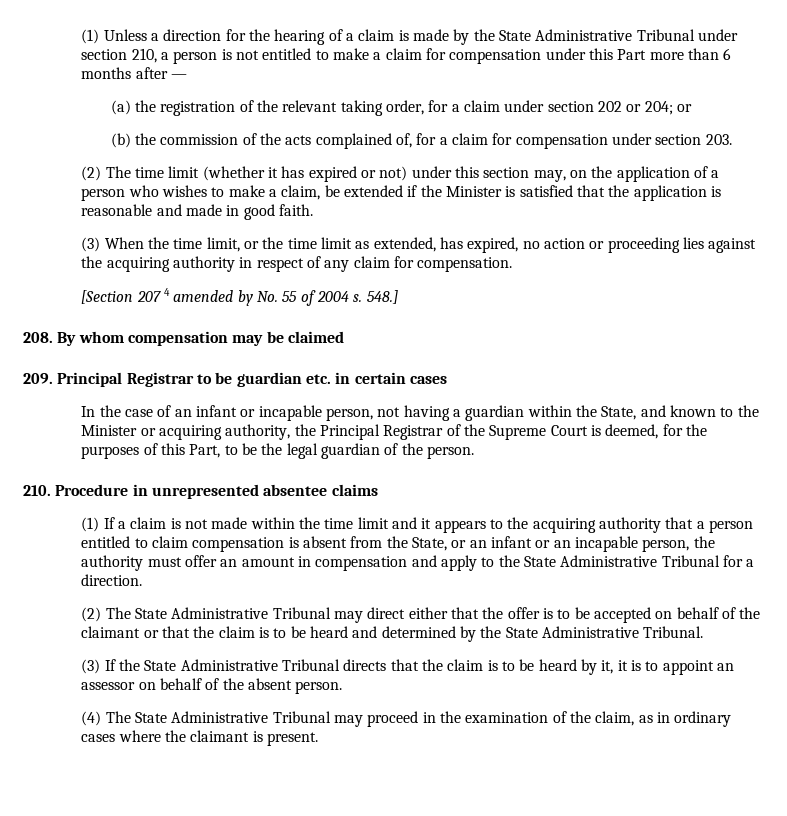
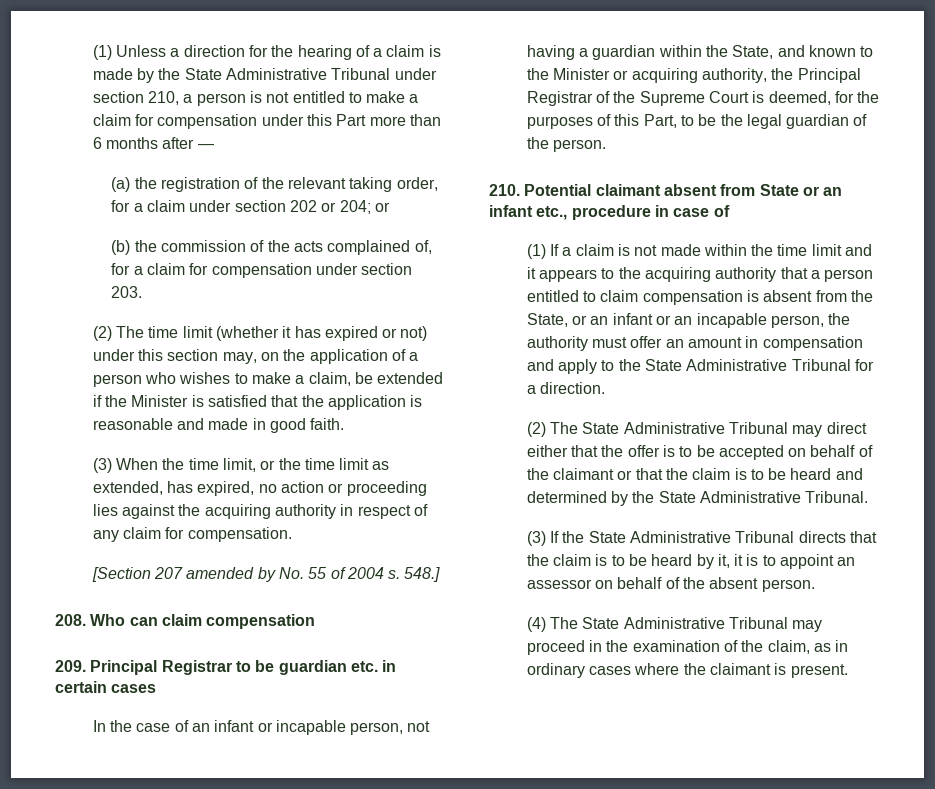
- [Section 207 4 amended by No. 55 of 2004 s.
+ [Section 207 amended by No. 55 of 2004 s.
- 208. By whom compensation may be claimed
+ 208. Who can claim compensation
- 210. Procedure in unrepresented absentee claims
+ 210. Potential claimant absent from State or an infant etc., procedure in case of

